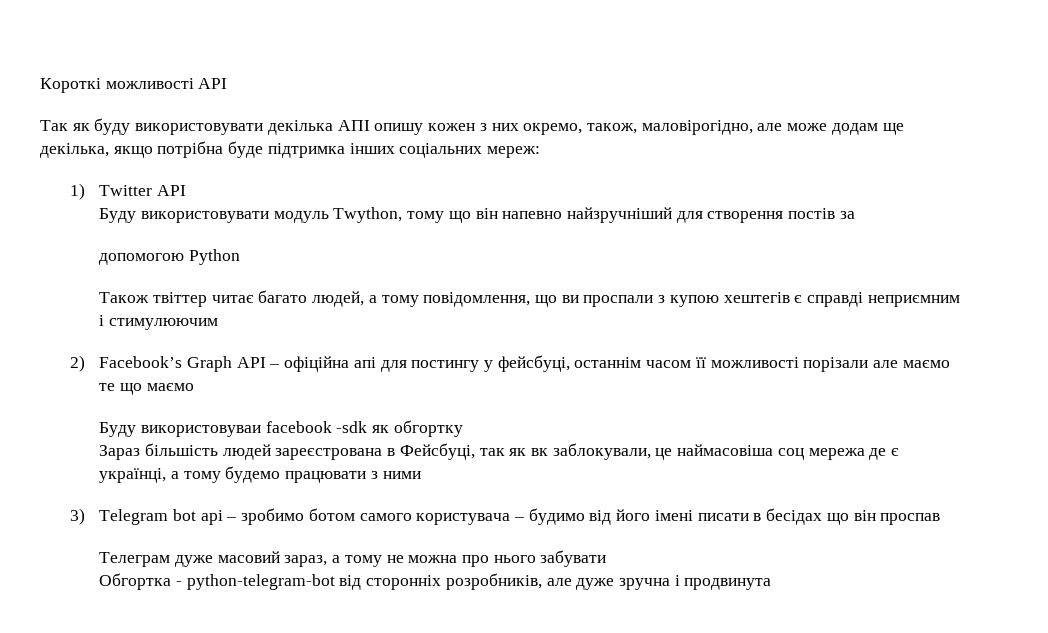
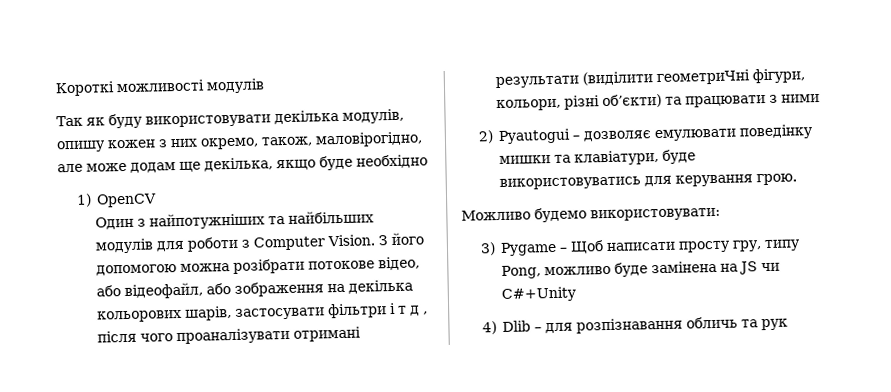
- Короткі можливості API
+ Короткі можливості модулів
- Так як буду використовувати декілька АПІ опишу кожен з них окремо, також, маловірогідно, але може додам ще декілька, якщо потрібна буде підтримка інших соціальних мереж:
- 1) Twitter API
- Буду використовувати модуль Twython, тому що він напевно найзручніший для створення постів за
- допомогою Python
- Також твіттер читає багато людей, а тому повідомлення, що ви проспали з купою хештегів є справді неприємним і стимулюючим
- 2) Facebook’s Graph API – офіційна апі для постингу у фейсбуці, останнім часом її можливості порізали але маємо те що маємо
- Буду використовуваи facebook -sdk як обгортку
- Зараз більшість людей зареєстрована в Фейсбуці, так як вк заблокували, це наймасовіша соц мережа де є українці, а тому будемо працювати з ними
- 3) Telegram bot api – зробимо ботом самого користувача – будимо від його імені писати в бесідах що він проспав
- Телеграм дуже масовий зараз, а тому не можна про нього забувати
- Обгортка - python-telegram-bot від сторонніх розробників, але дуже зручна і продвинута
+ Так як буду використовувати декілька модулів, опишу кожен з них окремо, також, маловірогідно, але може додам ще декілька, якщо буде необхідно
+ 1) OpenCV
+ Один з найпотужніших та найбільших модулів для роботи з Computer Vision. З його допомогою можна розібрати потокове відео, або відеофайл, або зображення на декілька кольорових шарів, застосувати фільтри і т д , після чого проаналізувати отримані результати (виділити геометриЧні фігури, кольори, різні об’єкти) та працювати з ними
+ 2) Pyautogui – дозволяє емулювати поведінку мишки та клавіатури, буде використовуватись для керування грою.
+ Можливо будемо використовувати:
+ 3) Pygame – Щоб написати просту гру, типу Pong, можливо буде замінена на JS чи C#+Unity
+ 4) Dlib – для розпізнавання обличь та рук

